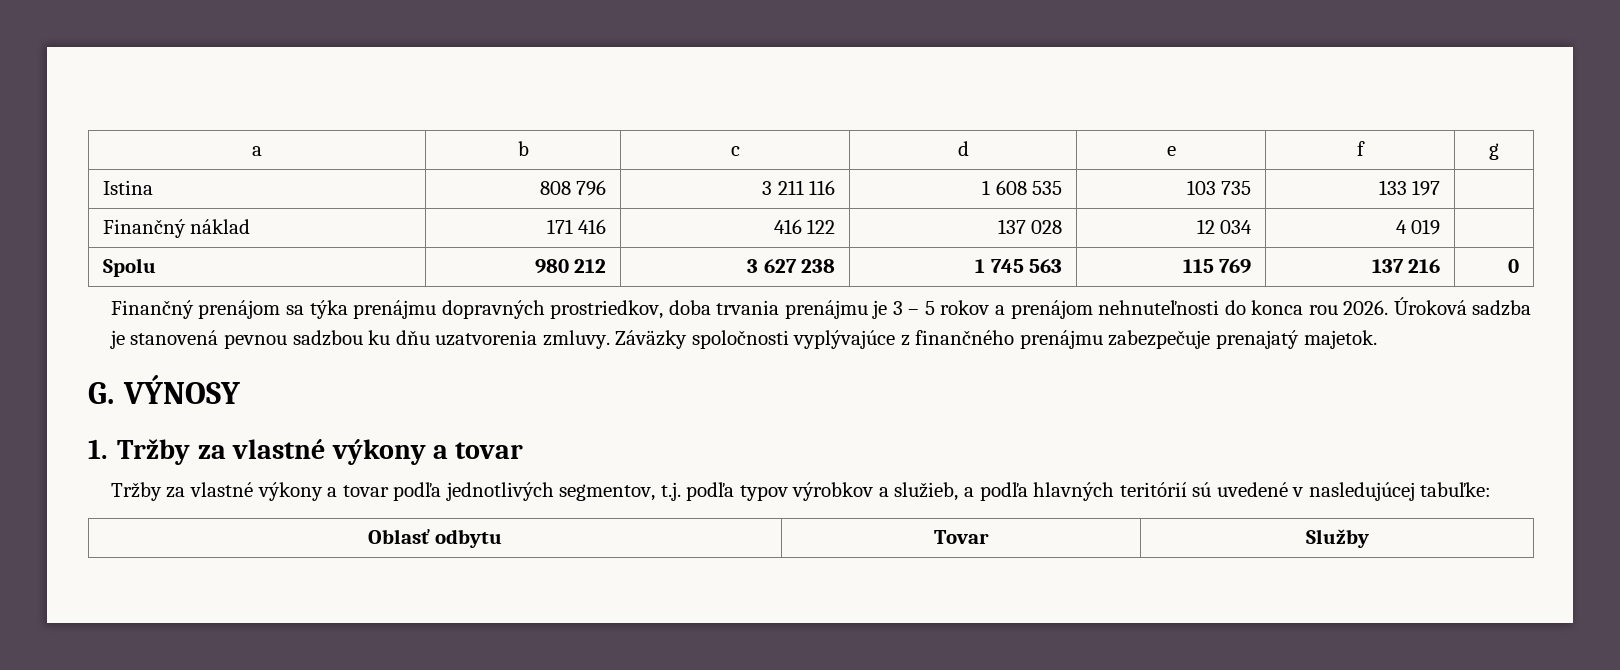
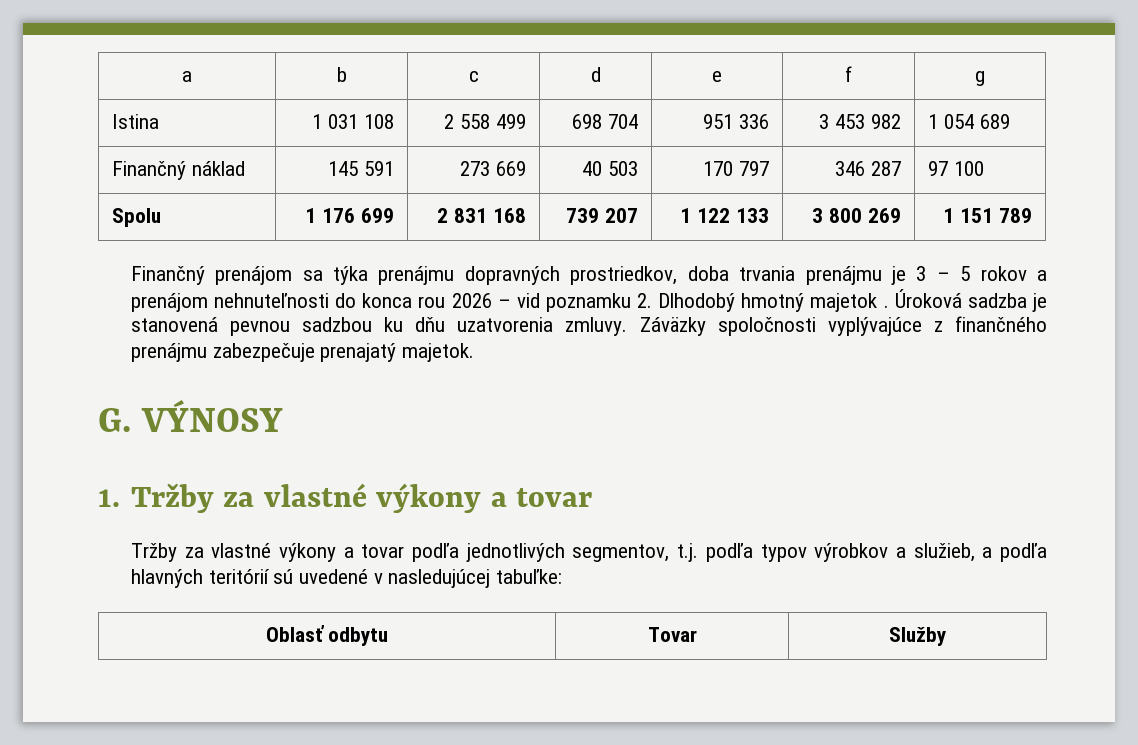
- Istina | 808 796 | 3 211 116 | 1 608 535 | 103 735 | 133 197 |
- Finančný náklad | 171 416 | 416 122 | 137 028 | 12 034 | 4 019 |
- Spolu | 980 212 | 3 627 238 | 1 745 563 | 115 769 | 137 216 | 0
+ Istina | 1 031 108 | 2 558 499 | 698 704 | 951 336 | 3 453 982 | 1 054 689
+ Finančný náklad | 145 591 | 273 669 | 40 503 | 170 797 | 346 287 | 97 100
+ Spolu | 1 176 699 | 2 831 168 | 739 207 | 1 122 133 | 3 800 269 | 1 151 789
- Finančný prenájom sa týka prenájmu dopravných prostriedkov, doba trvania prenájmu je 3 – 5 rokov a prenájom nehnuteľnosti do konca rou 2026.
+ Finančný prenájom sa týka prenájmu dopravných prostriedkov, doba trvania prenájmu je 3 – 5 rokov a prenájom nehnuteľnosti do konca rou 2026 – vid poznamku 2. Dlhodobý hmotný majetok .

